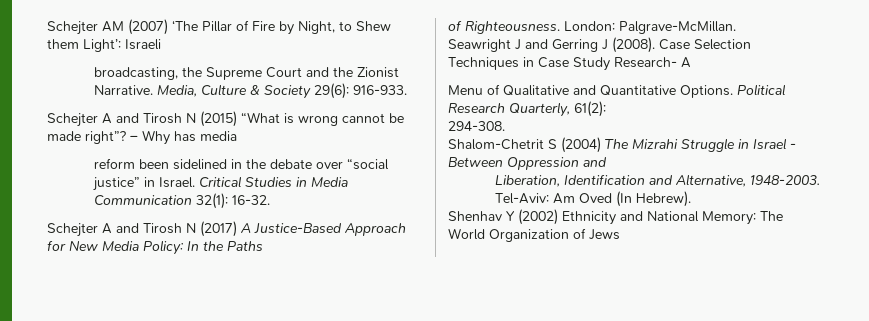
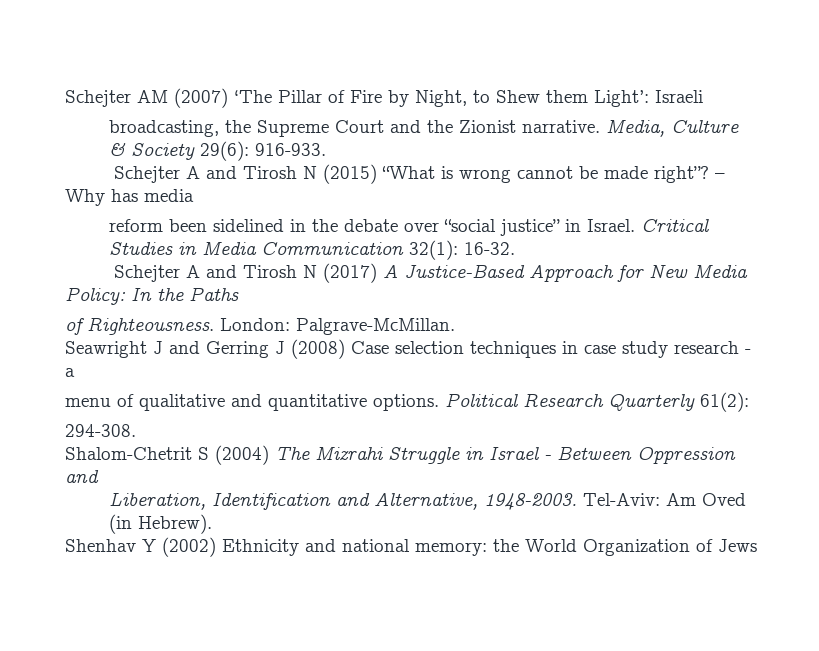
- broadcasting, the Supreme Court and the Zionist Narrative.
+ broadcasting, the Supreme Court and the Zionist narrative.
- Seawright J and Gerring J (2008). Case Selection Techniques in Case Study Research- A
- Menu of Qualitative and Quantitative Options.
+ Seawright J and Gerring J (2008) Case selection techniques in case study research - a
+ menu of qualitative and quantitative options.
- Political Research Quarterly, 61(2):
+ Political Research Quarterly 61(2):
- Tel-Aviv: Am Oved (In Hebrew).
+ Tel-Aviv: Am Oved (in Hebrew).
- Shenhav Y (2002) Ethnicity and National Memory: The World Organization of Jews
+ Shenhav Y (2002) Ethnicity and national memory: the World Organization of Jews

